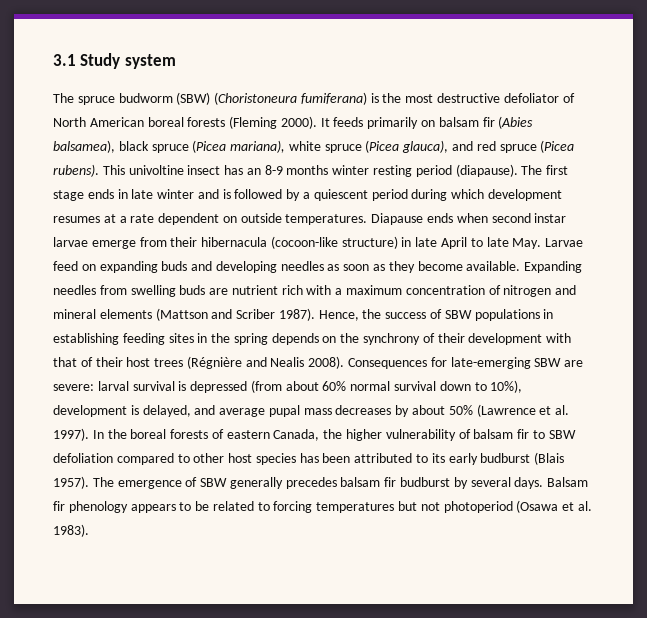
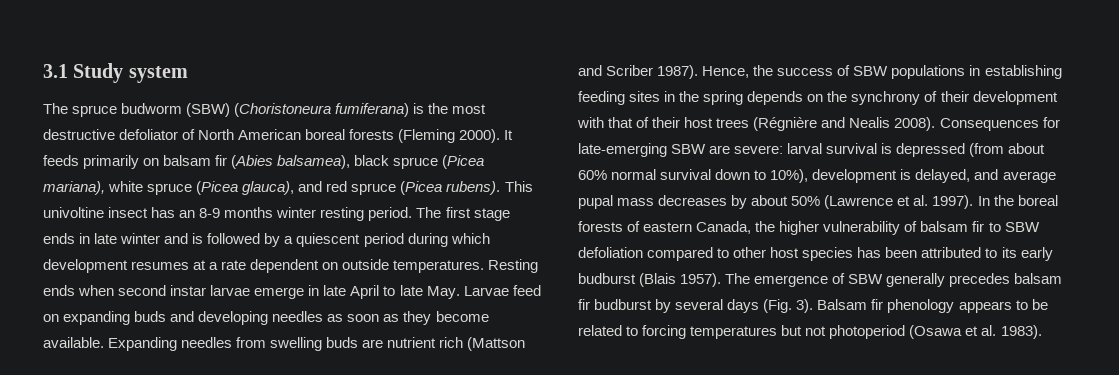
- This univoltine insect has an 8-9 months winter resting period (diapause).
+ This univoltine insect has an 8-9 months winter resting period.
- Diapause ends when second instar larvae emerge from their hibernacula (cocoon-like structure) in late April to late May. Larvae feed on expanding buds and developing needles as soon as they become available.
+ Resting ends when second instar larvae emerge in late April to late May. Larvae feed on expanding buds and developing needles as soon as they become available.
- Expanding needles from swelling buds are nutrient rich with a maximum concentration of nitrogen and mineral elements (Mattson and Scriber 1987).
+ Expanding needles from swelling buds are nutrient rich (Mattson and Scriber 1987).
- The emergence of SBW generally precedes balsam fir budburst by several days.
+ The emergence of SBW generally precedes balsam fir budburst by several days (Fig. 3).

